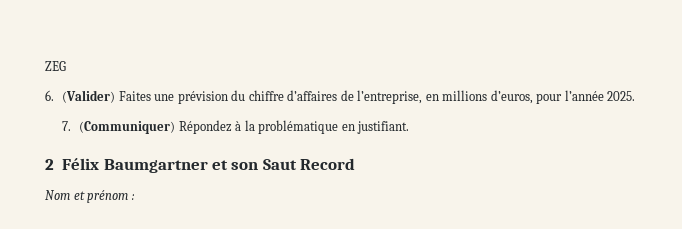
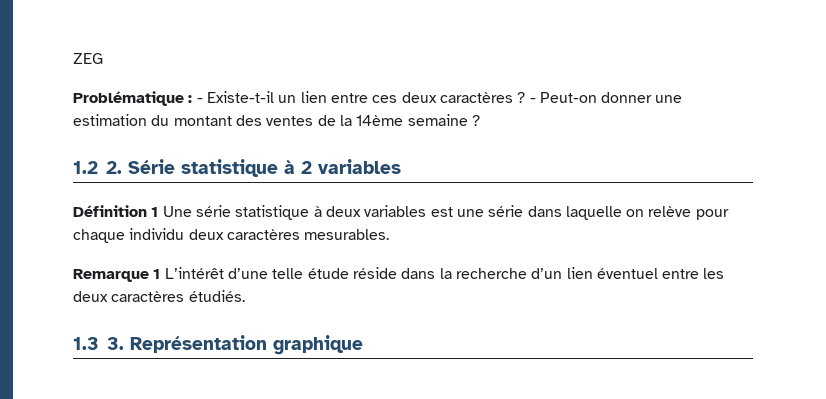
- 6. (Valider) Faites une prévision du chiffre d’affaires de l’entreprise, en millions d’euros, pour l’année 2025.
- 7. (Communiquer) Répondez à la problématique en justifiant.
- 2 Félix Baumgartner et son Saut Record
- Nom et prénom :
+ Problématique : - Existe-t-il un lien entre ces deux caractères ? - Peut-on donner une estimation du montant des ventes de la 14ème semaine ?
+ 1.2 2. Série statistique à 2 variables
+ Définition 1 Une série statistique à deux variables est une série dans laquelle on relève pour chaque individu deux caractères mesurables.
+ Remarque 1 L’intérêt d’une telle étude réside dans la recherche d’un lien éventuel entre les deux caractères étudiés.
+ 1.3 3. Représentation graphique

